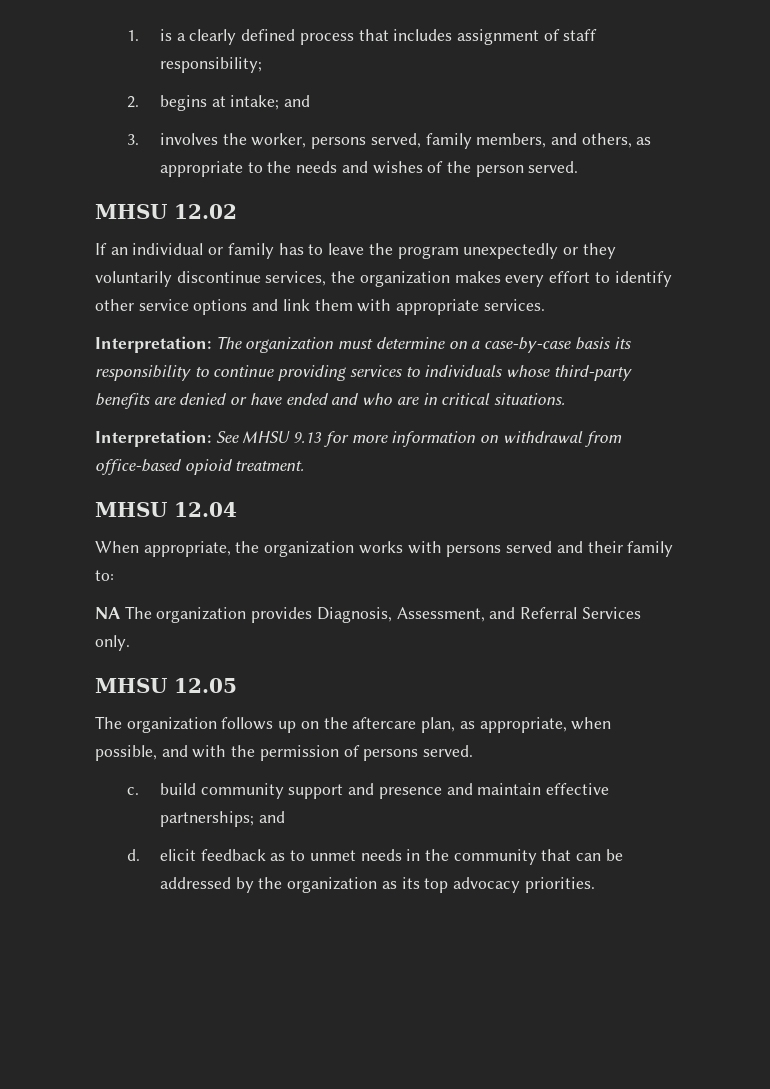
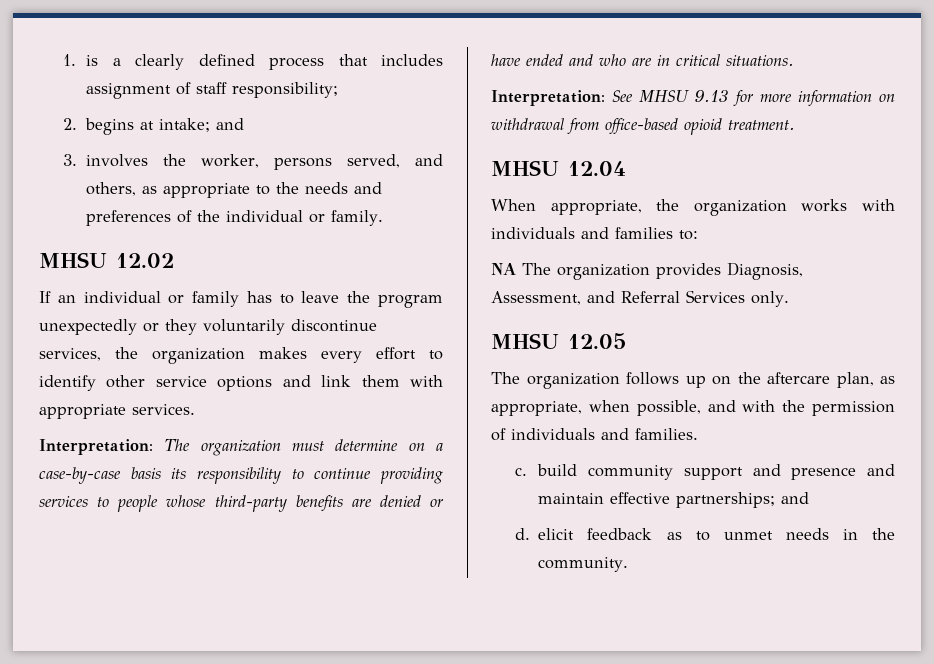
- 3. involves the worker, persons served, family members, and others, as appropriate to the needs and wishes of the person served.
+ 3. involves the worker, persons served, and others, as appropriate to the needs and preferences of the individual or family.
- Interpretation: The organization must determine on a case-by-case basis its responsibility to continue providing services to individuals whose third-party benefits are denied or have ended and who are in critical situations.
+ Interpretation: The organization must determine on a case-by-case basis its responsibility to continue providing services to people whose third-party benefits are denied or have ended and who are in critical situations.
- When appropriate, the organization works with persons served and their family to:
+ When appropriate, the organization works with individuals and families to:
- The organization follows up on the aftercare plan, as appropriate, when possible, and with the permission of persons served.
+ The organization follows up on the aftercare plan, as appropriate, when possible, and with the permission of individuals and families.
- d. elicit feedback as to unmet needs in the community that can be addressed by the organization as its top advocacy priorities.
+ d. elicit feedback as to unmet needs in the community.

